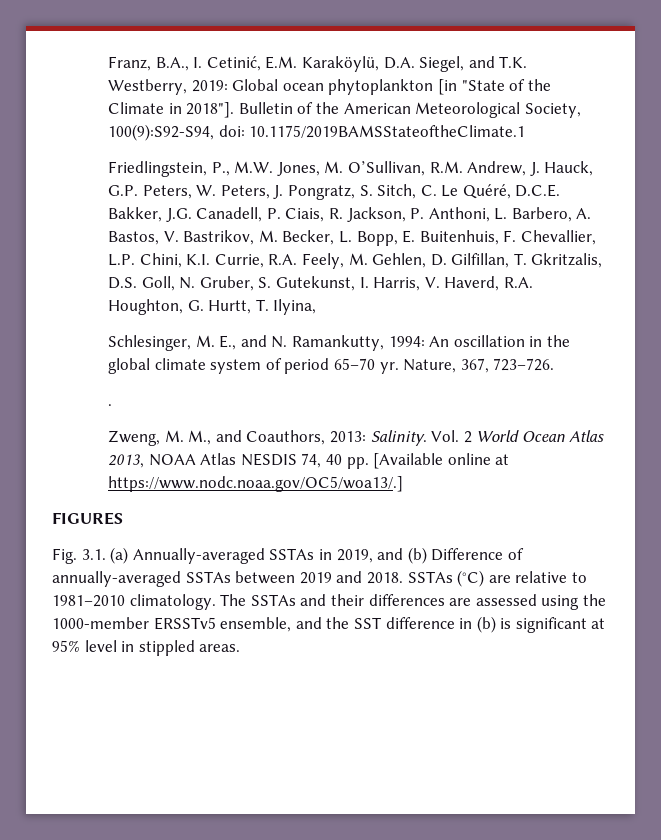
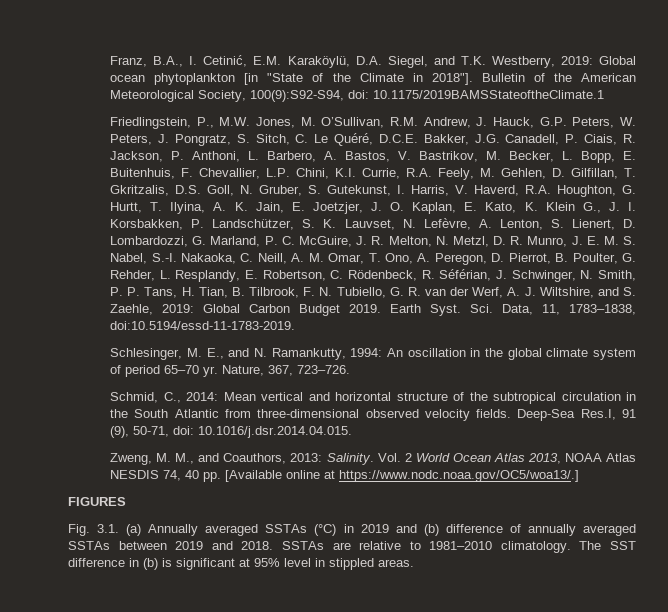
- Friedlingstein, P., M.W. Jones, M. O’Sullivan, R.M. Andrew, J. Hauck, G.P. Peters, W. Peters, J. Pongratz, S. Sitch, C. Le Quéré, D.C.E. Bakker, J.G. Canadell, P. Ciais, R. Jackson, P. Anthoni, L. Barbero, A. Bastos, V. Bastrikov, M. Becker, L. Bopp, E. Buitenhuis, F. Chevallier, L.P. Chini, K.I. Currie, R.A. Feely, M. Gehlen, D. Gilfillan, T. Gkritzalis, D.S. Goll, N. Gruber, S. Gutekunst, I. Harris, V. Haverd, R.A. Houghton, G. Hurtt, T. Ilyina,
+ Friedlingstein, P., M.W. Jones, M. O’Sullivan, R.M. Andrew, J. Hauck, G.P. Peters, W. Peters, J. Pongratz, S. Sitch, C. Le Quéré, D.C.E. Bakker, J.G. Canadell, P. Ciais, R. Jackson, P. Anthoni, L. Barbero, A. Bastos, V. Bastrikov, M. Becker, L. Bopp, E. Buitenhuis, F. Chevallier, L.P. Chini, K.I. Currie, R.A. Feely, M. Gehlen, D. Gilfillan, T. Gkritzalis, D.S. Goll, N. Gruber, S. Gutekunst, I. Harris, V. Haverd, R.A. Houghton, G. Hurtt, T. Ilyina, A. K. Jain, E. Joetzjer, J. O. Kaplan, E. Kato, K. Klein G., J. I. Korsbakken, P. Landschützer, S. K. Lauvset, N. Lefèvre, A. Lenton, S. Lienert, D. Lombardozzi, G. Marland, P. C. McGuire, J. R. Melton, N. Metzl, D. R. Munro, J. E. M. S. Nabel, S.-I. Nakaoka, C. Neill, A. M. Omar, T. Ono, A. Peregon, D. Pierrot, B. Poulter, G. Rehder, L. Resplandy, E. Robertson, C. Rödenbeck, R. Séférian, J. Schwinger, N. Smith, P. P. Tans, H. Tian, B. Tilbrook, F. N. Tubiello, G. R. van der Werf, A. J. Wiltshire, and S. Zaehle, 2019: Global Carbon Budget 2019. Earth Syst. Sci. Data, 11, 1783–1838, doi:10.5194/essd-11-1783-2019.
- .
+ Schmid, C., 2014: Mean vertical and horizontal structure of the subtropical circulation in the South Atlantic from three-dimensional observed velocity fields. Deep-Sea Res.I, 91 (9), 50-71, doi: 10.1016/j.dsr.2014.04.015.
- Fig. 3.1. (a) Annually-averaged SSTAs in 2019, and (b) Difference of annually-averaged SSTAs between 2019 and 2018.
+ Fig. 3.1. (a) Annually averaged SSTAs (°C) in 2019 and (b) difference of annually averaged SSTAs between 2019 and 2018.
- SSTAs (°C) are relative to 1981–2010 climatology.
+ SSTAs are relative to 1981–2010 climatology.
- The SSTAs and their differences are assessed using the 1000-member ERSSTv5 ensemble, and the SST difference in (b) is significant at 95% level in stippled areas.
+ The SST difference in (b) is significant at 95% level in stippled areas.

